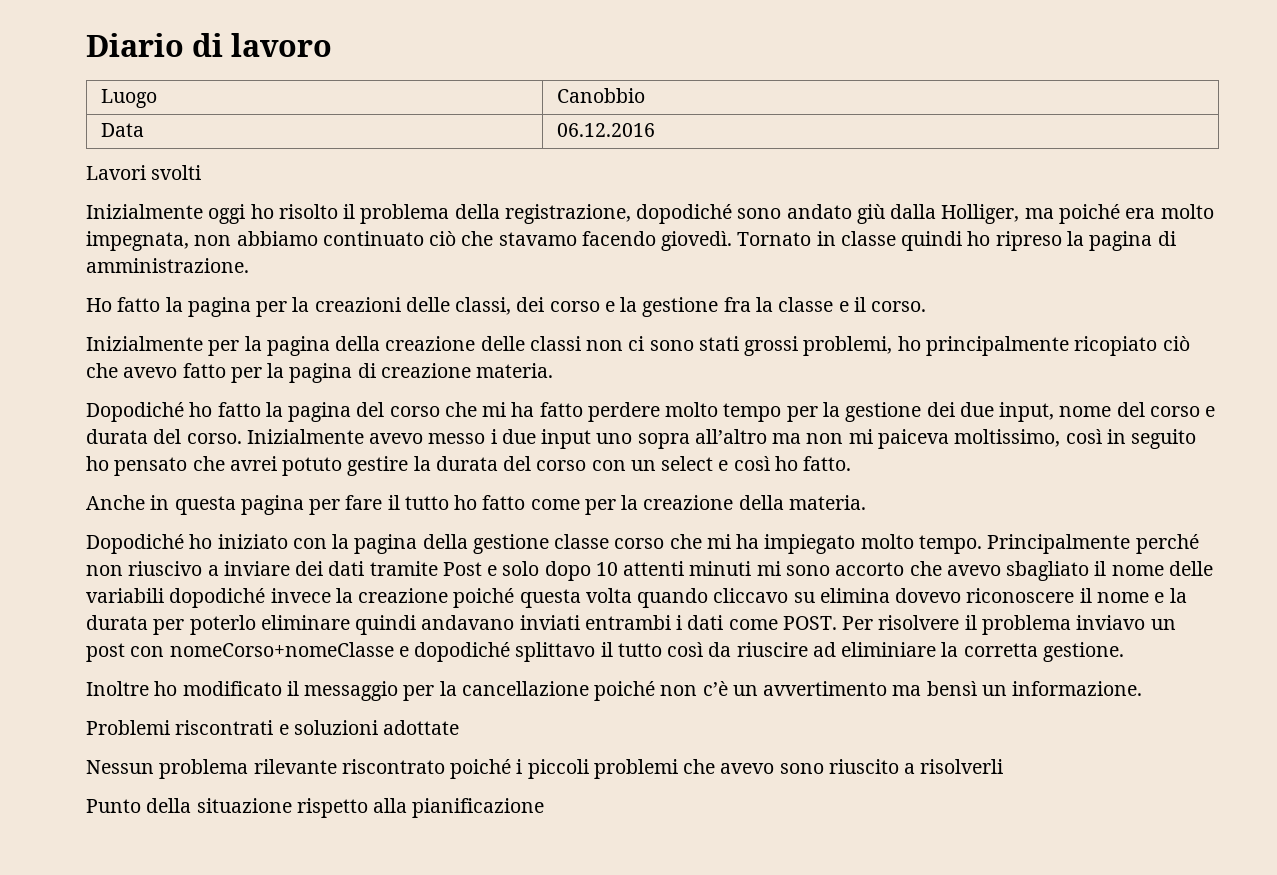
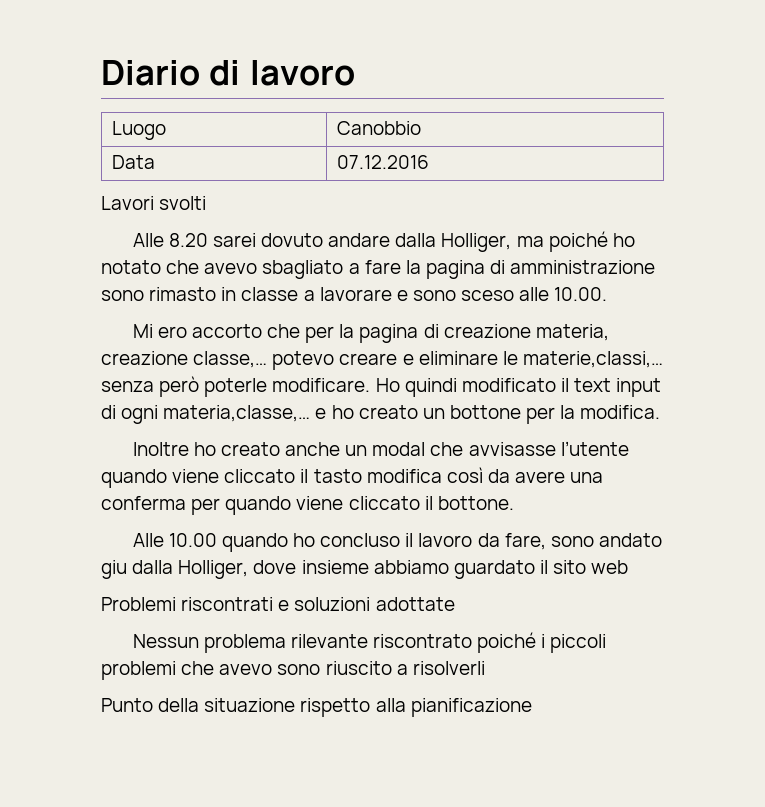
- Data | 06.12.2016
+ Data | 07.12.2016
- Inizialmente oggi ho risolto il problema della registrazione, dopodiché sono andato giù dalla Holliger, ma poiché era molto impegnata, non abbiamo continuato ciò che stavamo facendo giovedì. Tornato in classe quindi ho ripreso la pagina di amministrazione.
- Ho fatto la pagina per la creazioni delle classi, dei corso e la gestione fra la classe e il corso.
- Inizialmente per la pagina della creazione delle classi non ci sono stati grossi problemi, ho principalmente ricopiato ciò che avevo fatto per la pagina di creazione materia.
- Dopodiché ho fatto la pagina del corso che mi ha fatto perdere molto tempo per la gestione dei due input, nome del corso e durata del corso. Inizialmente avevo messo i due input uno sopra all’altro ma non mi paiceva moltissimo, così in seguito ho pensato che avrei potuto gestire la durata del corso con un select e così ho fatto.
- Anche in questa pagina per fare il tutto ho fatto come per la creazione della materia.
- Dopodiché ho iniziato con la pagina della gestione classe corso che mi ha impiegato molto tempo. Principalmente perché non riuscivo a inviare dei dati tramite Post e solo dopo 10 attenti minuti mi sono accorto che avevo sbagliato il nome delle variabili dopodiché invece la creazione poiché questa volta quando cliccavo su elimina dovevo riconoscere il nome e la durata per poterlo eliminare quindi andavano inviati entrambi i dati come POST. Per risolvere il problema inviavo un post con nomeCorso+nomeClasse e dopodiché splittavo il tutto così da riuscire ad eliminiare la corretta gestione.
- Inoltre ho modificato il messaggio per la cancellazione poiché non c’è un avvertimento ma bensì un informazione.
+ Alle 8.20 sarei dovuto andare dalla Holliger, ma poiché ho notato che avevo sbagliato a fare la pagina di amministrazione sono rimasto in classe a lavorare e sono sceso alle 10.00.
+ Mi ero accorto che per la pagina di creazione materia, creazione classe,… potevo creare e eliminare le materie,classi,… senza però poterle modificare. Ho quindi modificato il text input di ogni materia,classe,… e ho creato un bottone per la modifica.
+ Inoltre ho creato anche un modal che avvisasse l’utente quando viene cliccato il tasto modifica così da avere una conferma per quando viene cliccato il bottone.
+ Alle 10.00 quando ho concluso il lavoro da fare, sono andato giu dalla Holliger, dove insieme abbiamo guardato il sito web

